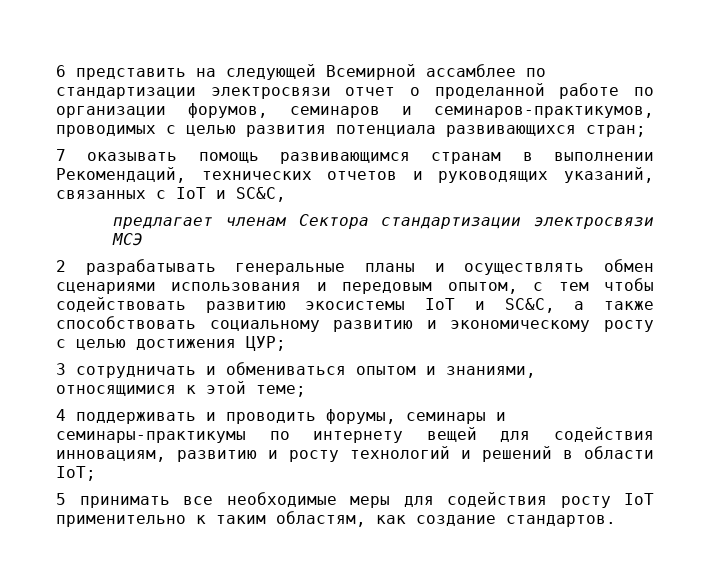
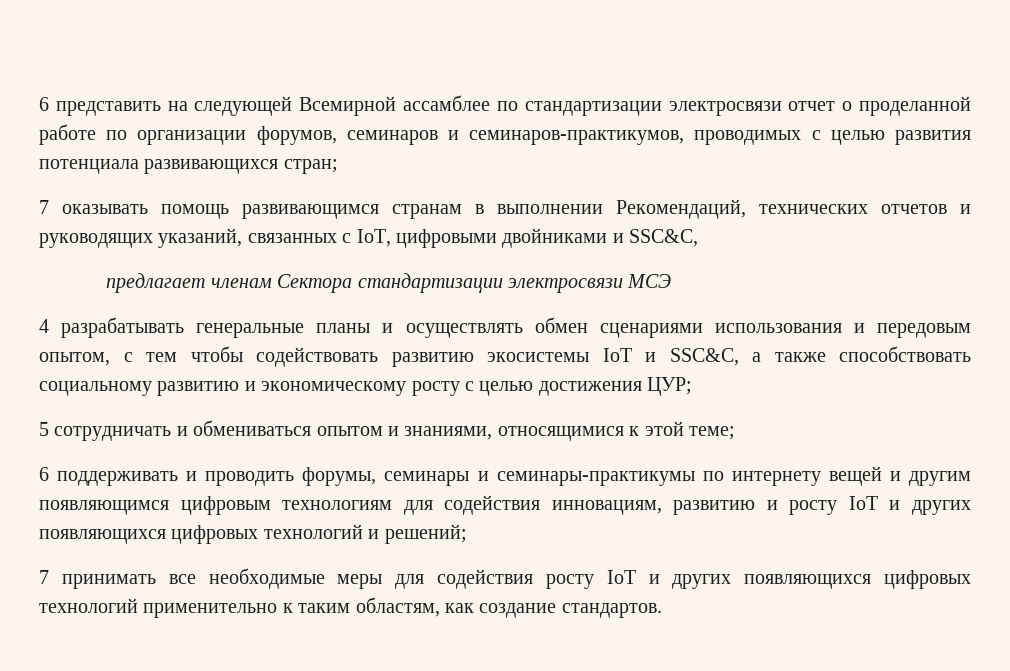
- 7 оказывать помощь развивающимся странам в выполнении Рекомендаций, технических отчетов и руководящих указаний, связанных с IoT и SC&C,
+ 7 оказывать помощь развивающимся странам в выполнении Рекомендаций, технических отчетов и руководящих указаний, связанных с IoT, цифровыми двойниками и SSC&C,
- 2 разрабатывать генеральные планы и осуществлять обмен сценариями использования и передовым опытом, с тем чтобы содействовать развитию экосистемы IoT и SC&C, а также способствовать социальному развитию и экономическому росту с целью достижения ЦУР;
+ 4 разрабатывать генеральные планы и осуществлять обмен сценариями использования и передовым опытом, с тем чтобы содействовать развитию экосистемы IoT и SSC&C, а также способствовать социальному развитию и экономическому росту с целью достижения ЦУР;
- 3 сотрудничать и обмениваться опытом и знаниями, относящимися к этой теме;
+ 5 сотрудничать и обмениваться опытом и знаниями, относящимися к этой теме;
- 4 поддерживать и проводить форумы, семинары и семинары-практикумы по интернету вещей для содействия инновациям, развитию и росту технологий и решений в области IoT;
- 5 принимать все необходимые меры для содействия росту IoT применительно к таким областям, как создание стандартов.
+ 6 поддерживать и проводить форумы, семинары и семинары-практикумы по интернету вещей и другим появляющимся цифровым технологиям для содействия инновациям, развитию и росту IoT и других появляющихся цифровых технологий и решений;
+ 7 принимать все необходимые меры для содействия росту IoT и других появляющихся цифровых технологий применительно к таким областям, как создание стандартов.

